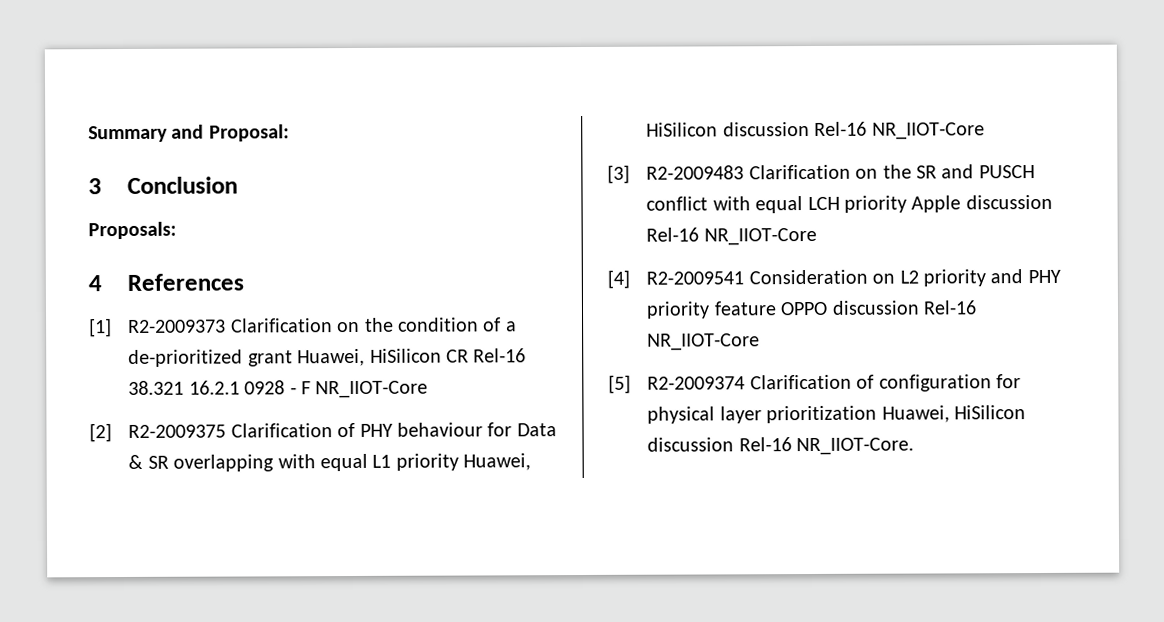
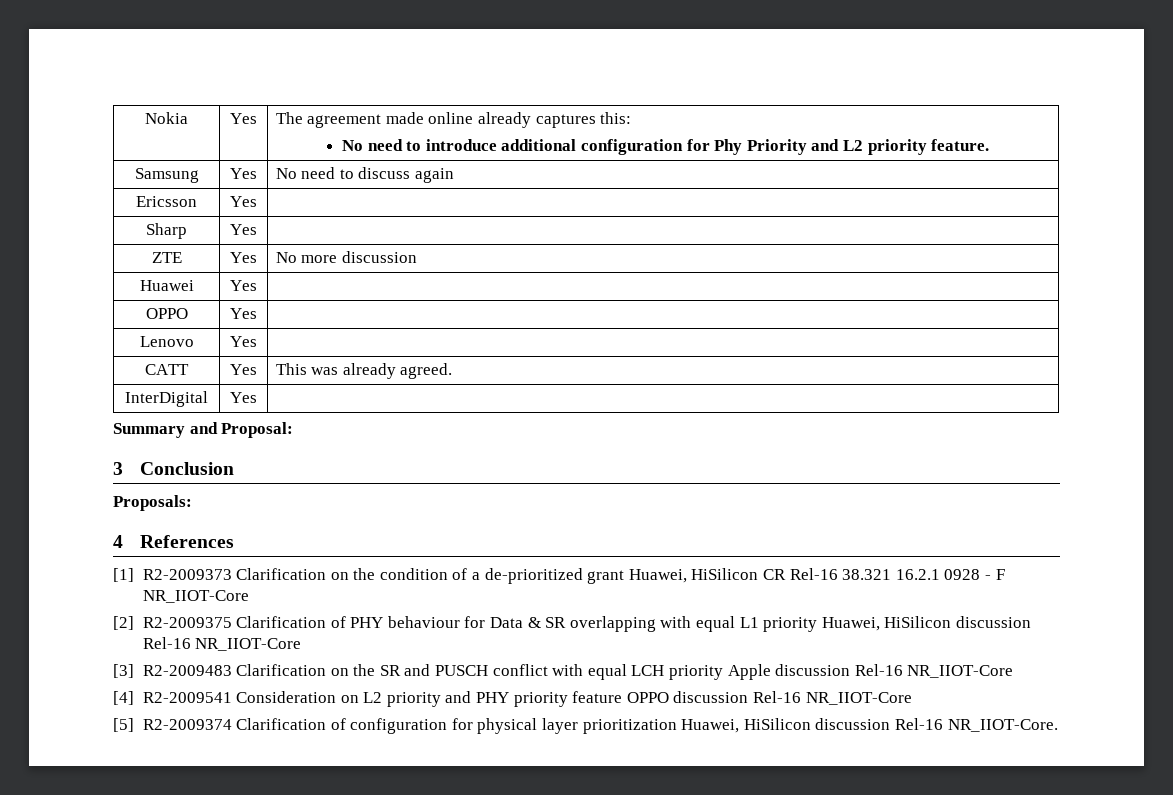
+ Nokia | Yes | The agreement made online already captures this:
+ No need to introduce additional configuration for Phy Priority and L2 priority feature.
+ Samsung | Yes | No need to discuss again
+ Ericsson | Yes |
+ Sharp | Yes |
+ ZTE | Yes | No more discussion
+ Huawei | Yes |
+ OPPO | Yes |
+ Lenovo | Yes |
+ CATT | Yes | This was already agreed.
+ InterDigital | Yes |

